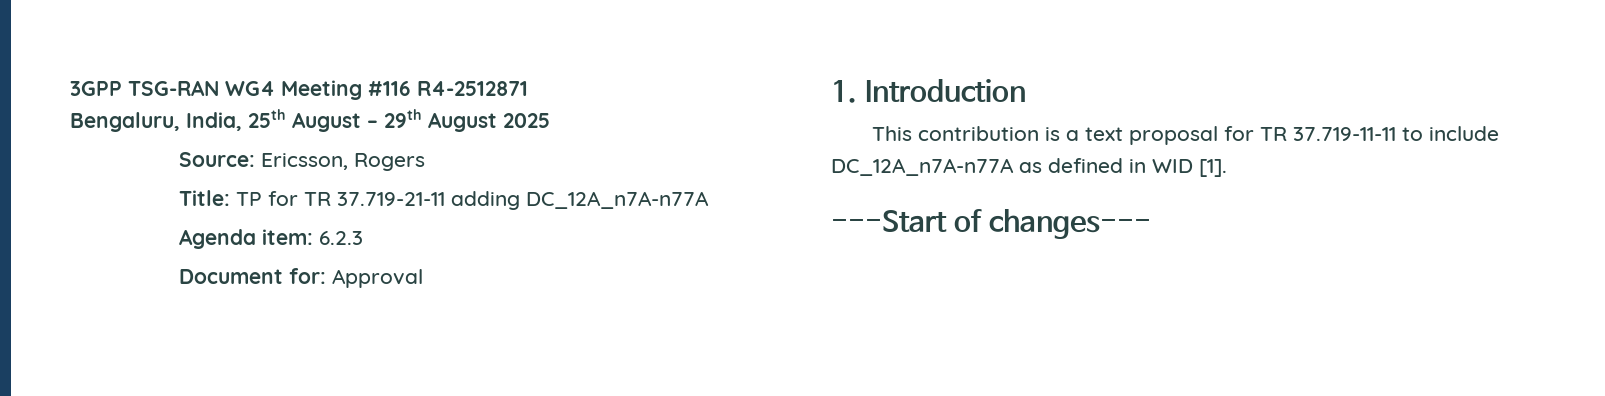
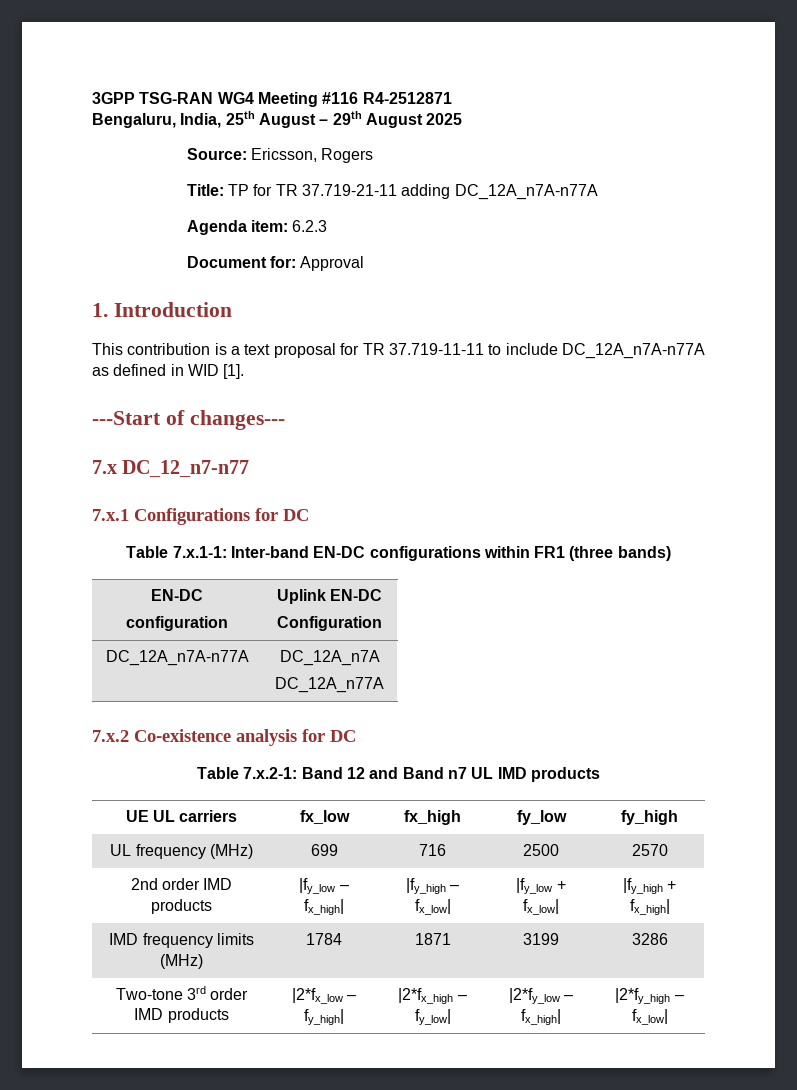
+ 7.x DC_12_n7-n77
+ 7.x.1 Configurations for DC
+ Table 7.x.1-1: Inter-band EN-DC configurations within FR1 (three bands)
+ EN-DC
+ configuration | Uplink EN-DC
+ Configuration
+ DC_12A_n7A-n77A | DC_12A_n7A
+ DC_12A_n77A
+ 7.x.2 Co-existence analysis for DC
+ Table 7.x.2-1: Band 12 and Band n7 UL IMD products
+ UE UL carriers | fx_low | fx_high | fy_low | fy_high
+ UL frequency (MHz) | 699 | 716 | 2500 | 2570
+ 2nd order IMD products | |fy_low – fx_high| | |fy_high – fx_low| | |fy_low + fx_low| | |fy_high + fx_high|
+ IMD frequency limits (MHz) | 1784 | 1871 | 3199 | 3286
+ Two-tone 3rd order IMD products | |2*fx_low – fy_high| | |2*fx_high – fy_low| | |2*fy_low – fx_high| | |2*fy_high – fx_low|

